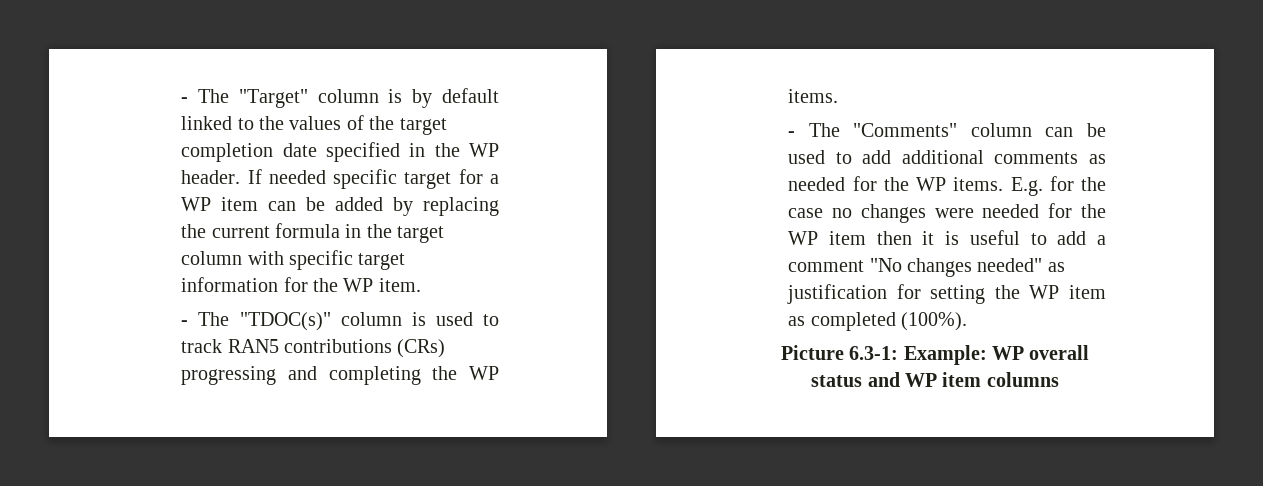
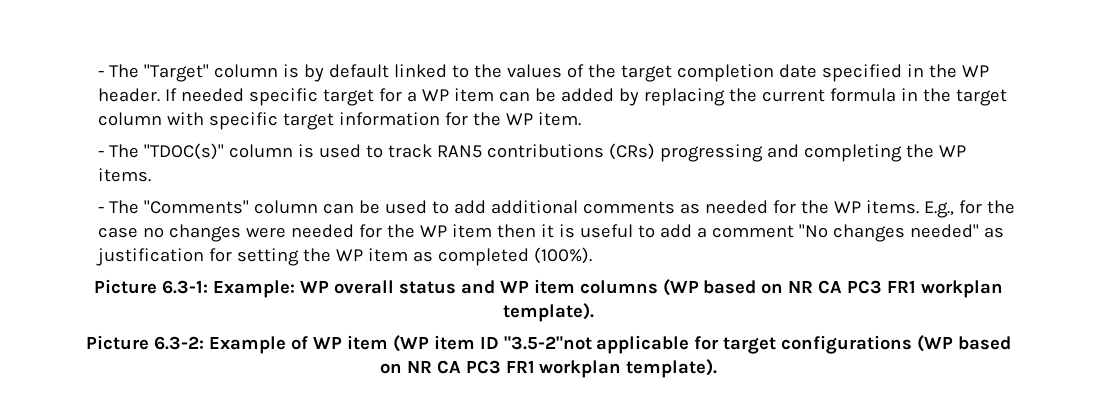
- E.g. for the case no changes were needed for the WP item then it is useful to add a comment "No changes needed" as justification for setting the WP item as completed (100%).
+ E.g., for the case no changes were needed for the WP item then it is useful to add a comment "No changes needed" as justification for setting the WP item as completed (100%).
- Picture 6.3-1: Example: WP overall status and WP item columns
+ Picture 6.3-1: Example: WP overall status and WP item columns (WP based on NR CA PC3 FR1 workplan template).
+ Picture 6.3-2: Example of WP item (WP item ID "3.5-2"not applicable for target configurations (WP based on NR CA PC3 FR1 workplan template).

